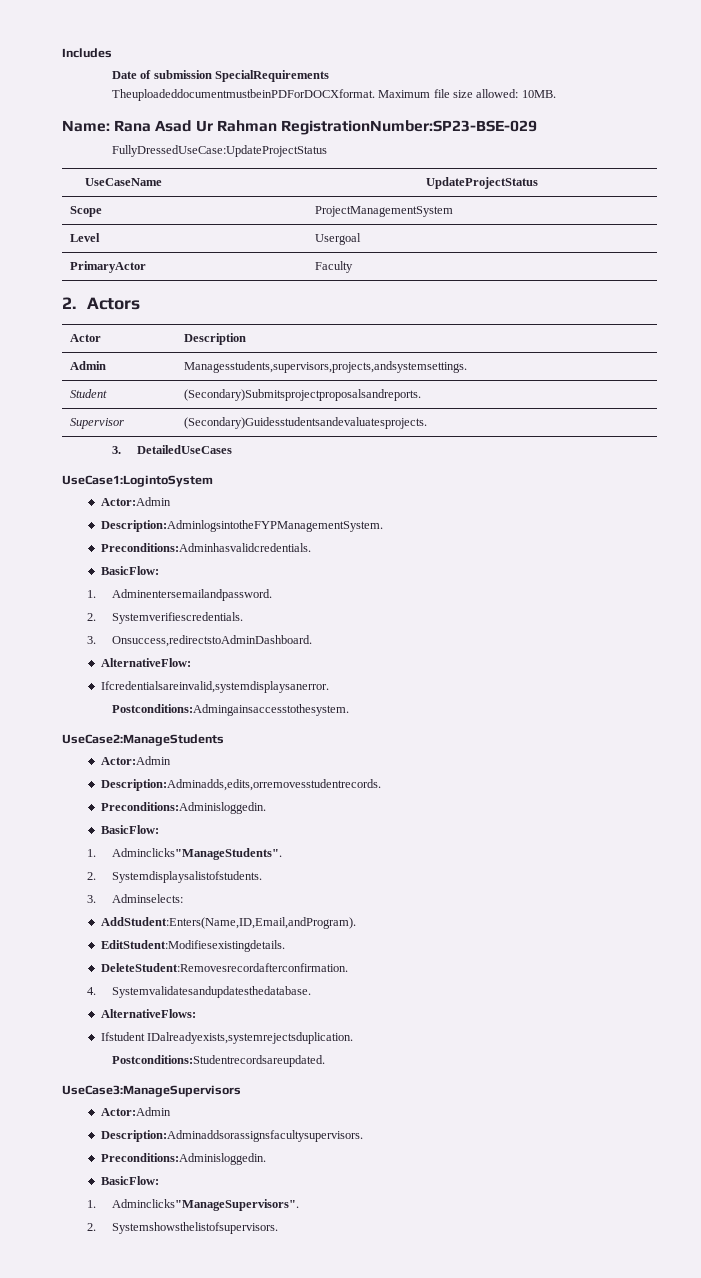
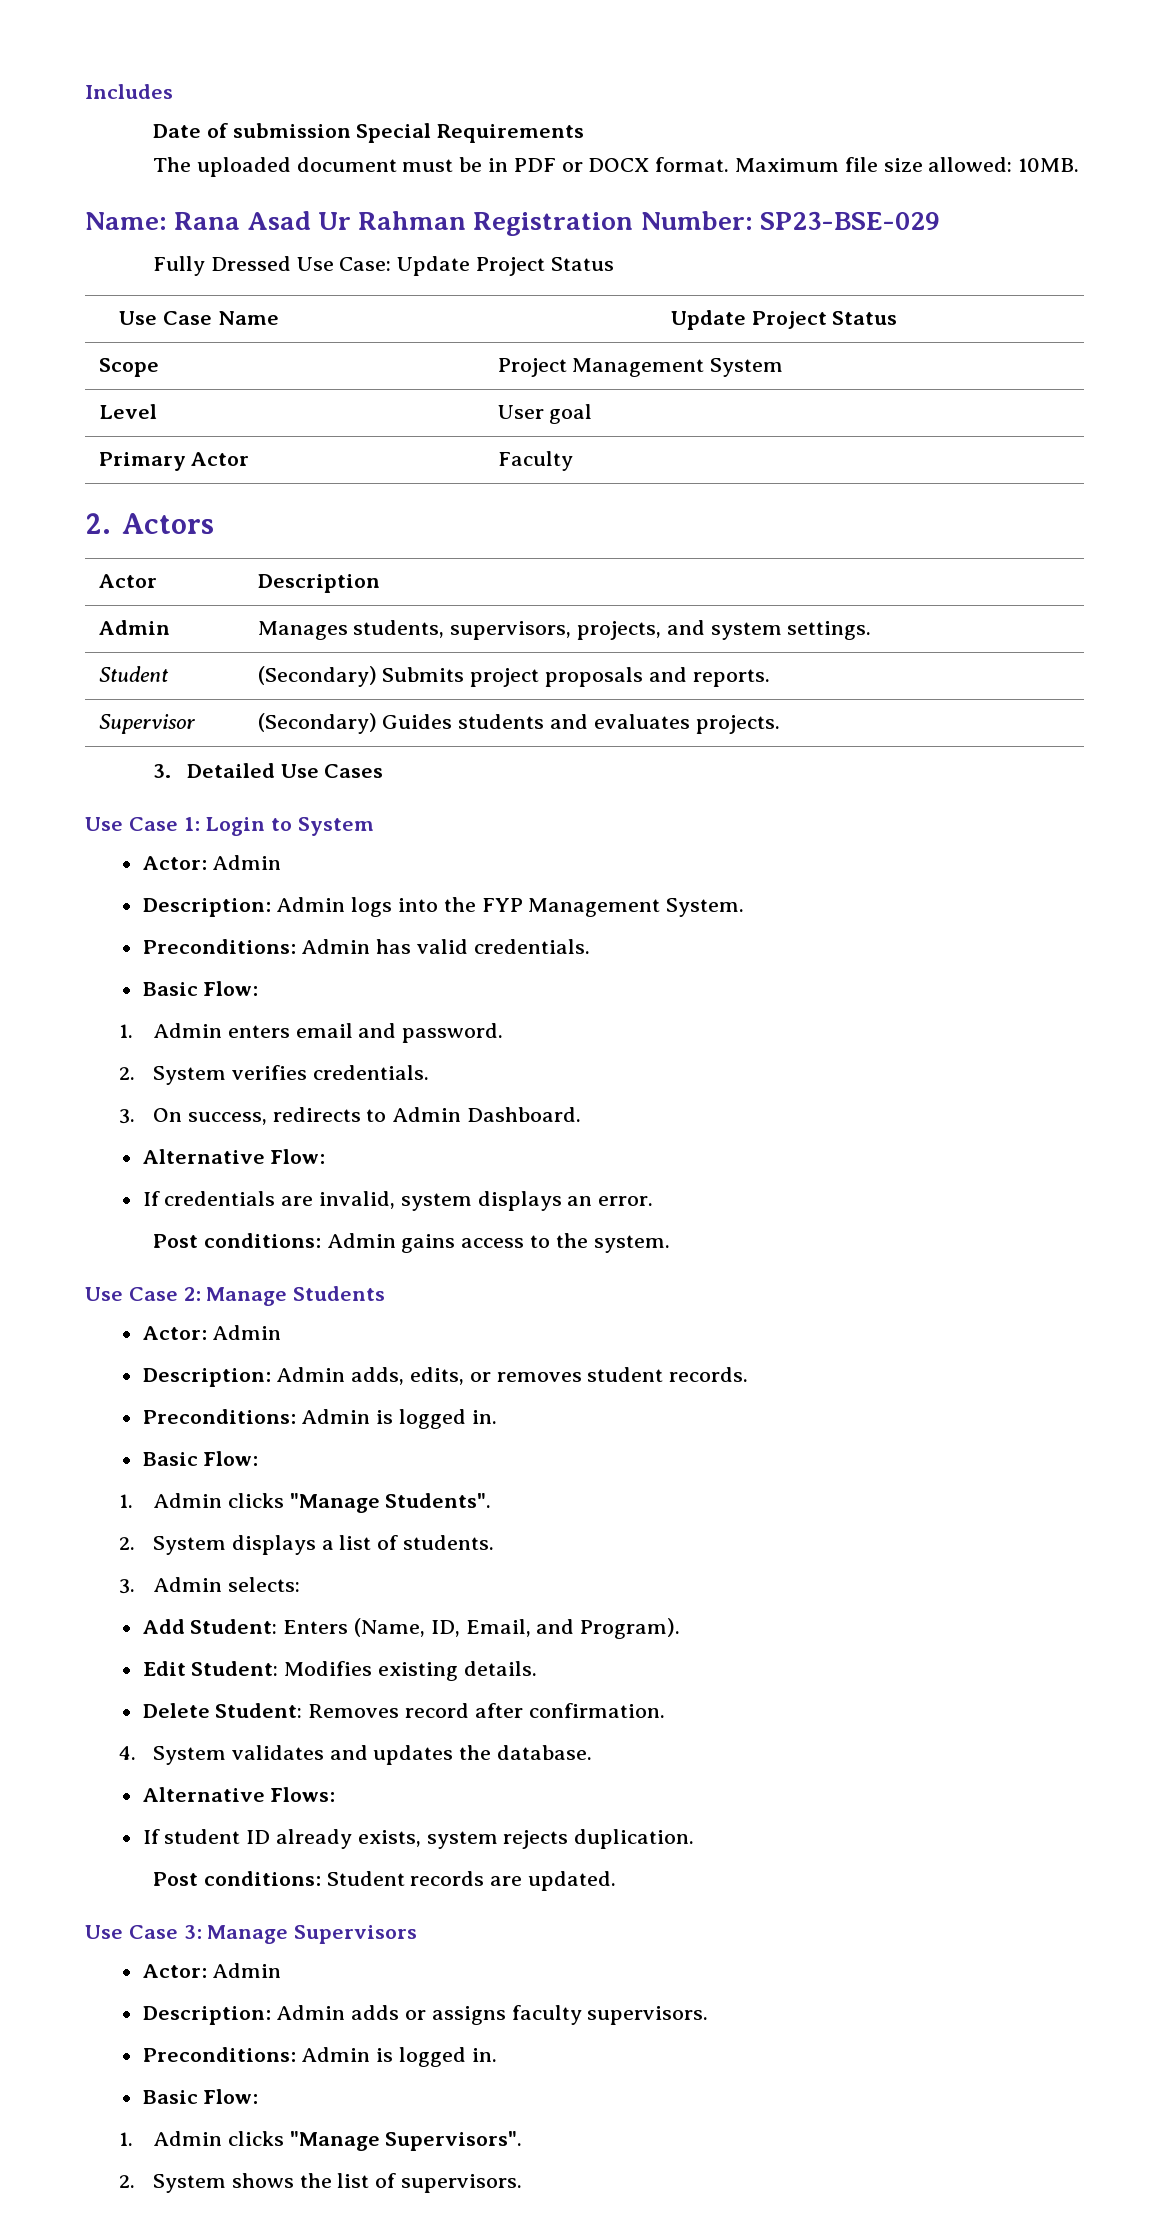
- Date of submission SpecialRequirements
- TheuploadeddocumentmustbeinPDForDOCXformat.
+ Date of submission Special Requirements
+ The uploaded document must be in PDF or DOCX format.
- Name: Rana Asad Ur Rahman RegistrationNumber:SP23-BSE-029
- FullyDressedUseCase:UpdateProjectStatus
- UseCaseName | UpdateProjectStatus
- Scope | ProjectManagementSystem
- Level | Usergoal
- PrimaryActor | Faculty
+ Name: Rana Asad Ur Rahman Registration Number: SP23-BSE-029
+ Fully Dressed Use Case: Update Project Status
+ Use Case Name | Update Project Status
+ Scope | Project Management System
+ Level | User goal
+ Primary Actor | Faculty
- Admin | Managesstudents,supervisors,projects,andsystemsettings.
- Student | (Secondary)Submitsprojectproposalsandreports.
- Supervisor | (Secondary)Guidesstudentsandevaluatesprojects.
- 3. DetailedUseCases
- UseCase1:LogintoSystem
- Actor:Admin
- Description:AdminlogsintotheFYPManagementSystem.
- Preconditions:Adminhasvalidcredentials.
- BasicFlow:
- 1. Adminentersemailandpassword.
- 2. Systemverifiescredentials.
- 3. Onsuccess,redirectstoAdminDashboard.
- AlternativeFlow:
- Ifcredentialsareinvalid,systemdisplaysanerror.
- Postconditions:Admingainsaccesstothesystem.
- UseCase2:ManageStudents
- Actor:Admin
- Description:Adminadds,edits,orremovesstudentrecords.
- Preconditions:Adminisloggedin.
- BasicFlow:
- 1. Adminclicks"ManageStudents".
- 2. Systemdisplaysalistofstudents.
- 3. Adminselects:
- AddStudent:Enters(Name,ID,Email,andProgram).
- EditStudent:Modifiesexistingdetails.
- DeleteStudent:Removesrecordafterconfirmation.
- 4. Systemvalidatesandupdatesthedatabase.
- AlternativeFlows:
- Ifstudent IDalreadyexists,systemrejectsduplication.
- Postconditions:Studentrecordsareupdated.
- UseCase3:ManageSupervisors
- Actor:Admin
- Description:Adminaddsorassignsfacultysupervisors.
- Preconditions:Adminisloggedin.
- BasicFlow:
- 1. Adminclicks"ManageSupervisors".
- 2. Systemshowsthelistofsupervisors.
+ Admin | Manages students, supervisors, projects, and system settings.
+ Student | (Secondary) Submits project proposals and reports.
+ Supervisor | (Secondary) Guides students and evaluates projects.
+ 3. Detailed Use Cases
+ Use Case 1: Login to System
+ Actor: Admin
+ Description: Admin logs into the FYP Management System.
+ Preconditions: Admin has valid credentials.
+ Basic Flow:
+ 1. Admin enters email and password.
+ 2. System verifies credentials.
+ 3. On success, redirects to Admin Dashboard.
+ Alternative Flow:
+ If credentials are invalid, system displays an error.
+ Post conditions: Admin gains access to the system.
+ Use Case 2: Manage Students
+ Actor: Admin
+ Description: Admin adds, edits, or removes student records.
+ Preconditions: Admin is logged in.
+ Basic Flow:
+ 1. Admin clicks "Manage Students".
+ 2. System displays a list of students.
+ 3. Admin selects:
+ Add Student: Enters (Name, ID, Email, and Program).
+ Edit Student: Modifies existing details.
+ Delete Student: Removes record after confirmation.
+ 4. System validates and updates the database.
+ Alternative Flows:
+ If student ID already exists, system rejects duplication.
+ Post conditions: Student records are updated.
+ Use Case 3: Manage Supervisors
+ Actor: Admin
+ Description: Admin adds or assigns faculty supervisors.
+ Preconditions: Admin is logged in.
+ Basic Flow:
+ 1. Admin clicks "Manage Supervisors".
+ 2. System shows the list of supervisors.

